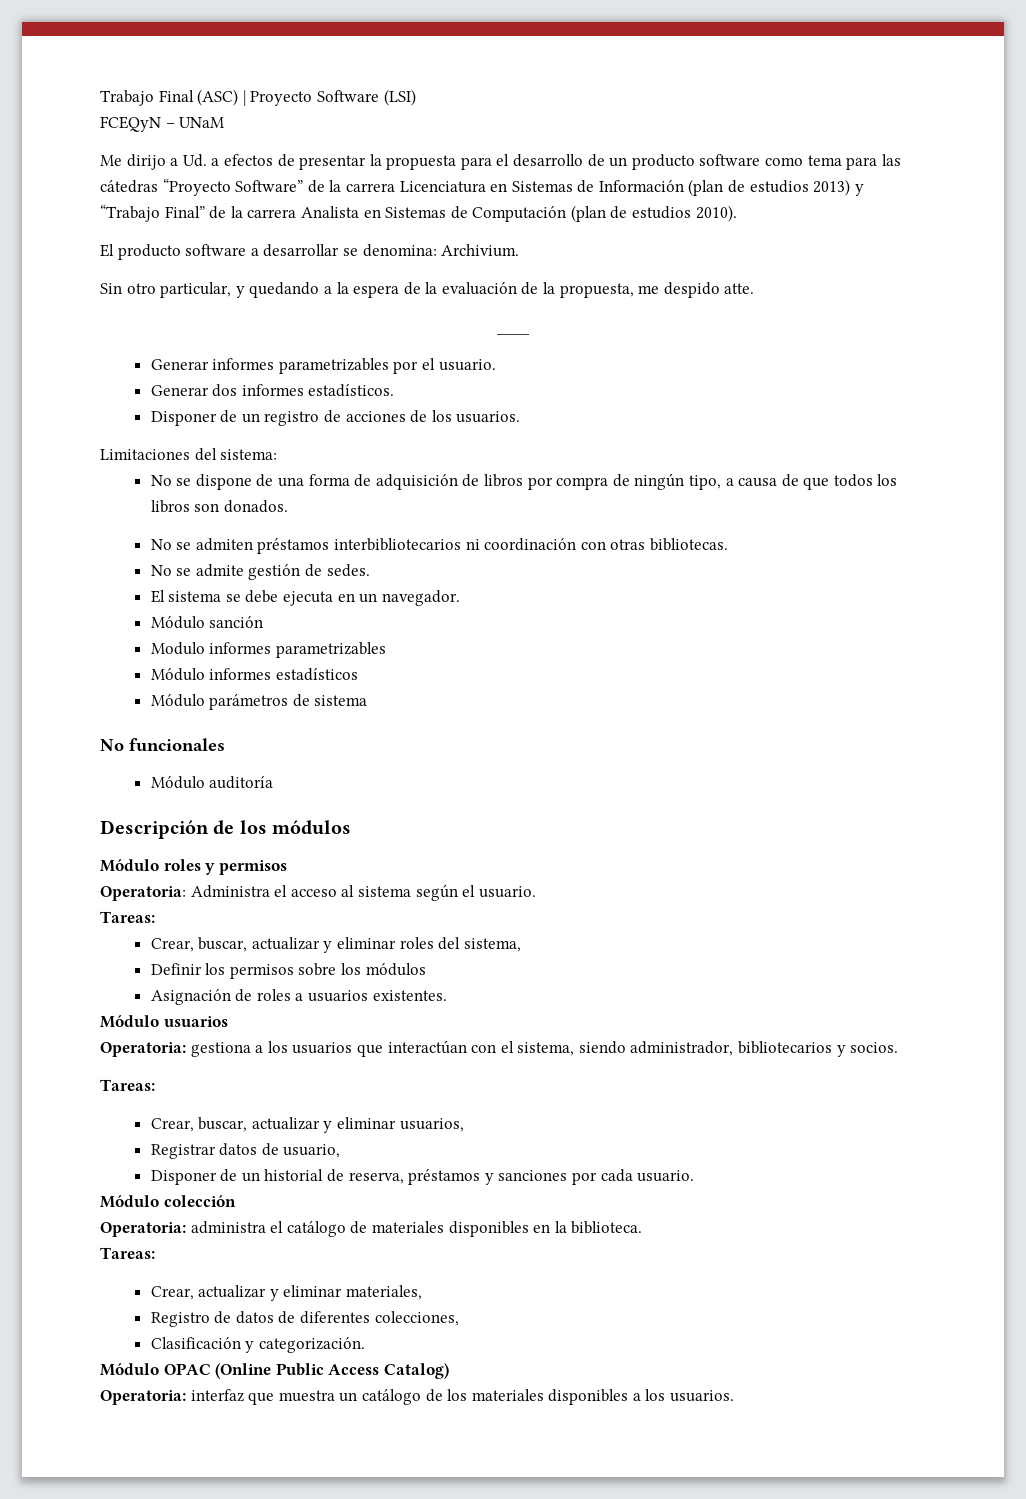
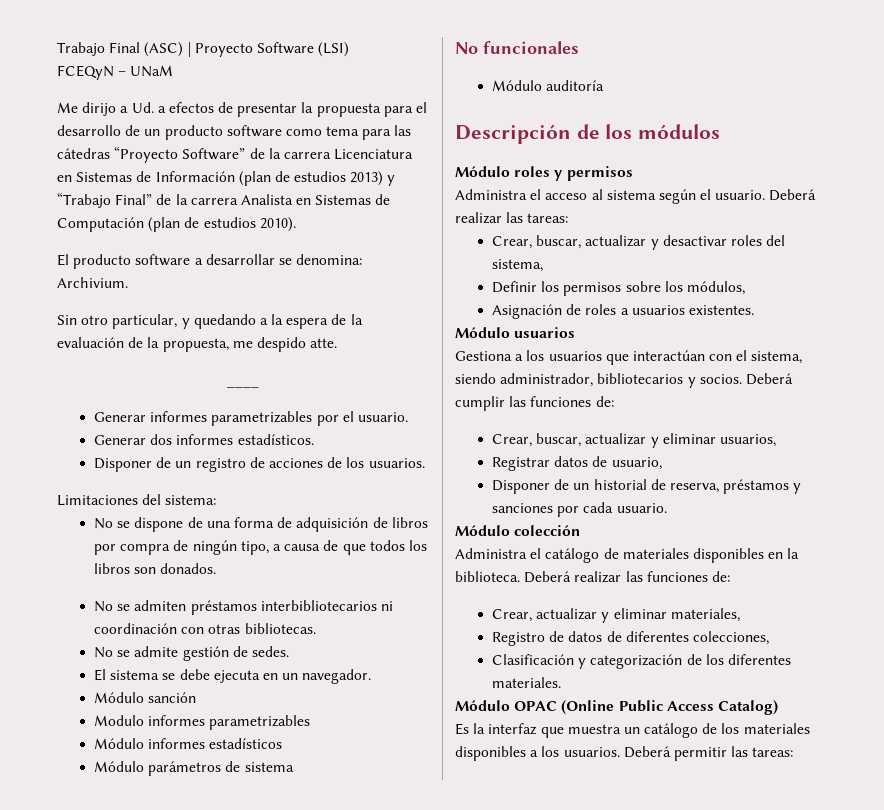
- Operatoria: Administra el acceso al sistema según el usuario.
- Tareas:
- Crear, buscar, actualizar y eliminar roles del sistema,
+ Administra el acceso al sistema según el usuario. Deberá realizar las tareas:
+ Crear, buscar, actualizar y desactivar roles del sistema,
- Definir los permisos sobre los módulos
+ Definir los permisos sobre los módulos,
- Operatoria: gestiona a los usuarios que interactúan con el sistema, siendo administrador, bibliotecarios y socios.
- Tareas:
+ Gestiona a los usuarios que interactúan con el sistema, siendo administrador, bibliotecarios y socios. Deberá cumplir las funciones de:
- Operatoria: administra el catálogo de materiales disponibles en la biblioteca.
- Tareas:
+ Administra el catálogo de materiales disponibles en la biblioteca. Deberá realizar las funciones de:
- Clasificación y categorización.
+ Clasificación y categorización de los diferentes materiales.
- Operatoria: interfaz que muestra un catálogo de los materiales disponibles a los usuarios.
+ Es la interfaz que muestra un catálogo de los materiales disponibles a los usuarios.
+ Deberá permitir las tareas:

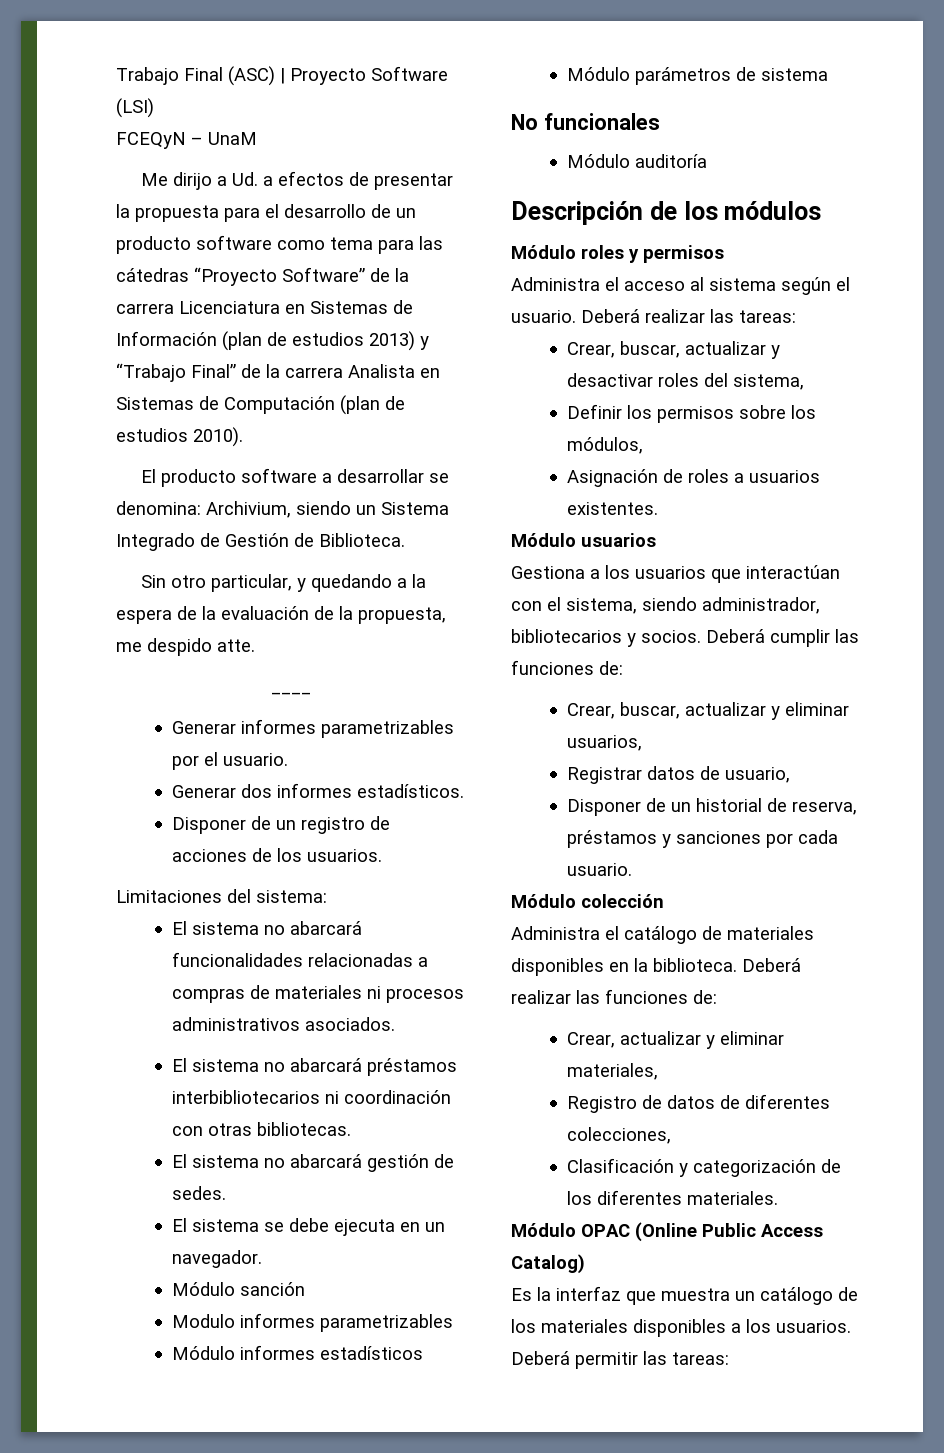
- FCEQyN – UNaM
+ FCEQyN – UnaM
- El producto software a desarrollar se denomina: Archivium.
+ El producto software a desarrollar se denomina: Archivium, siendo un Sistema Integrado de Gestión de Biblioteca.
- No se dispone de una forma de adquisición de libros por compra de ningún tipo, a causa de que todos los libros son donados.
- No se admiten préstamos interbibliotecarios ni coordinación con otras bibliotecas.
+ El sistema no abarcará funcionalidades relacionadas a compras de materiales ni procesos administrativos asociados.
+ El sistema no abarcará préstamos interbibliotecarios ni coordinación con otras bibliotecas.
- No se admite gestión de sedes.
+ El sistema no abarcará gestión de sedes.

